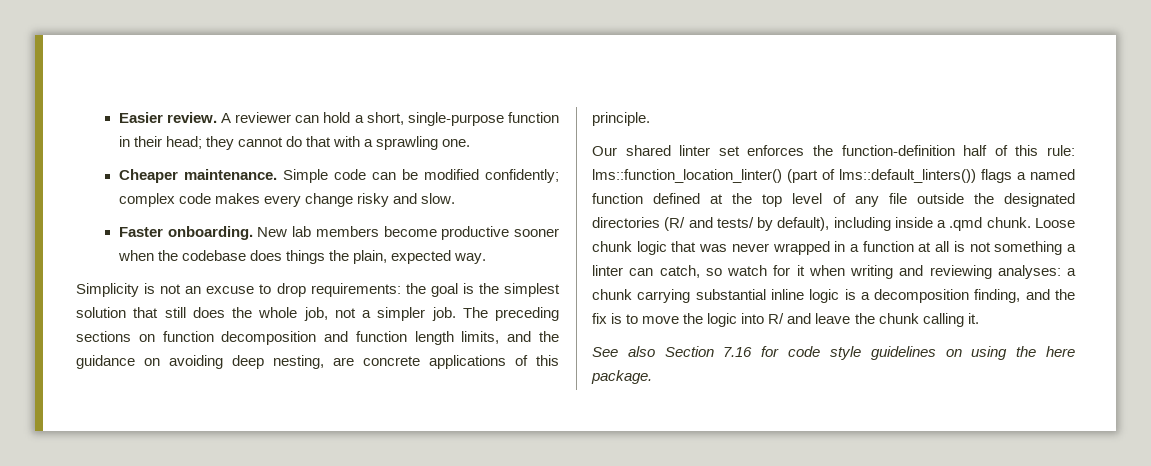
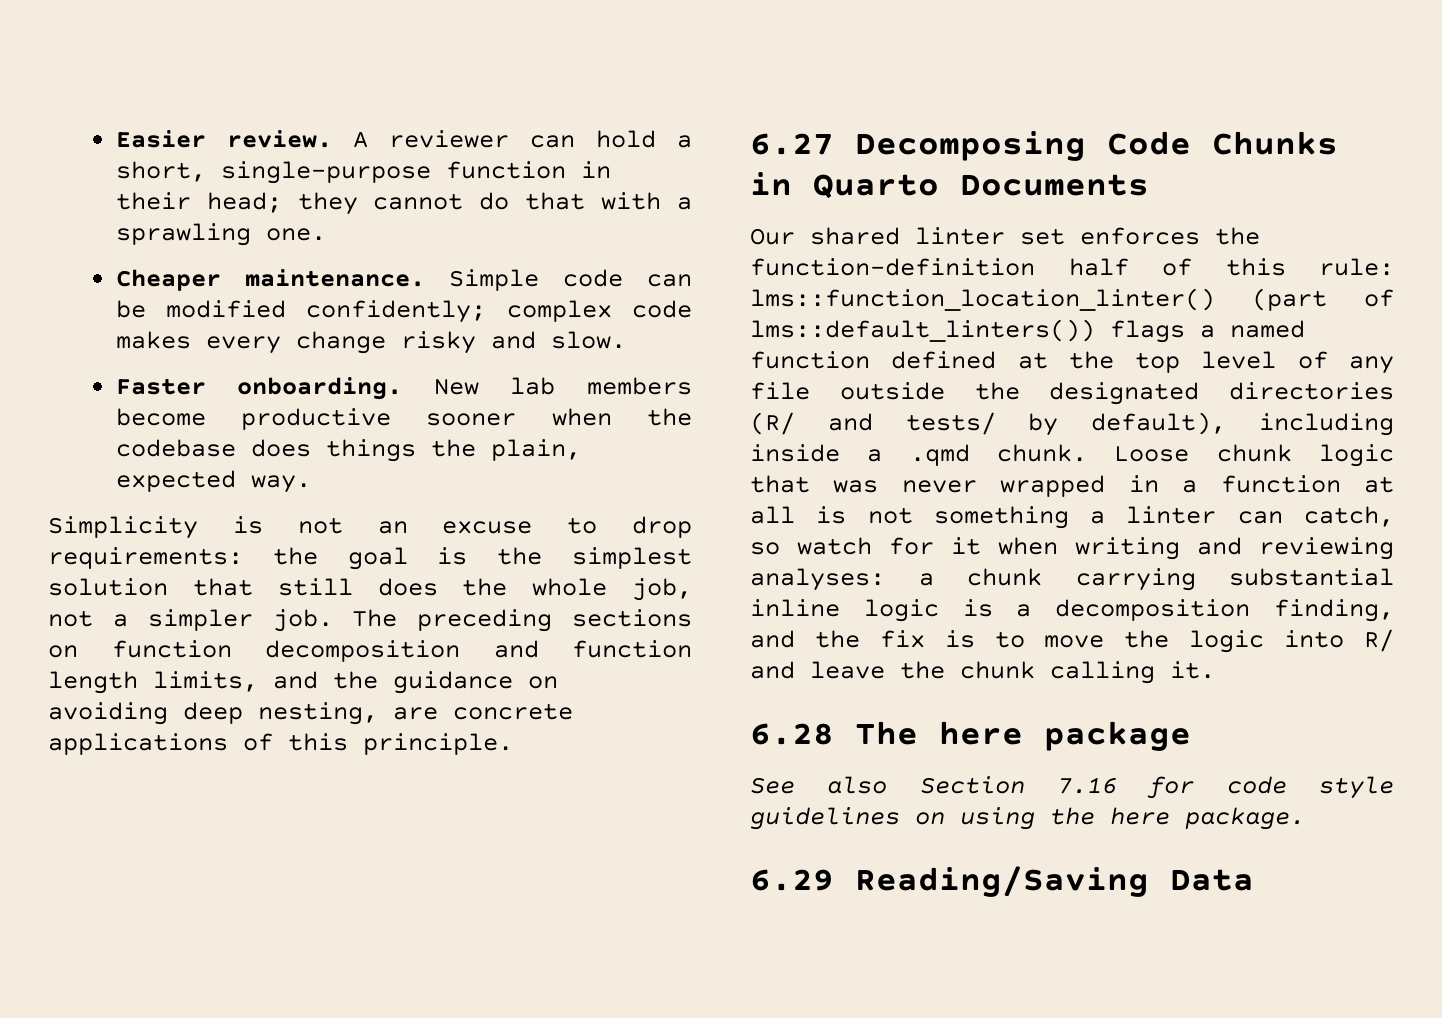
+ 6.27 Decomposing Code Chunks in Quarto Documents
+ 6.28 The here package
+ 6.29 Reading/Saving Data

